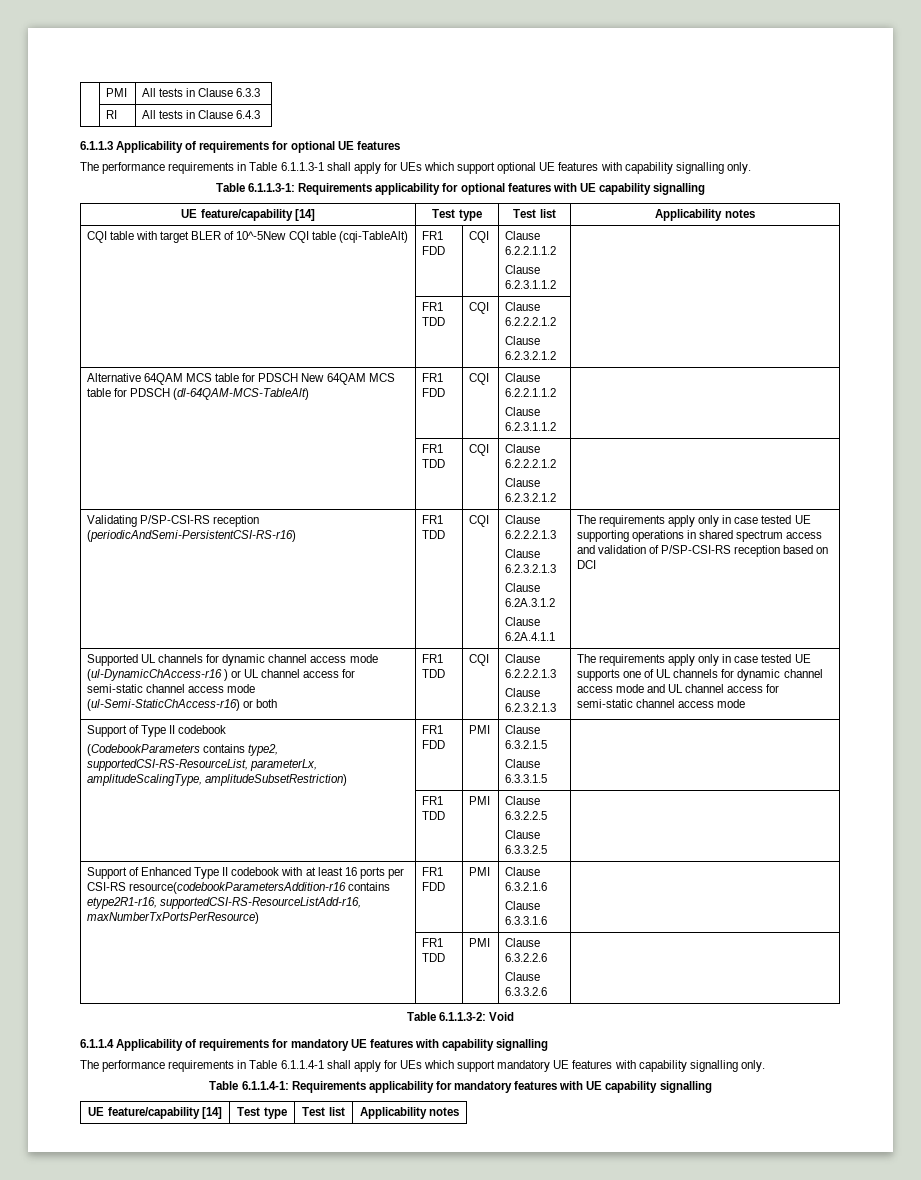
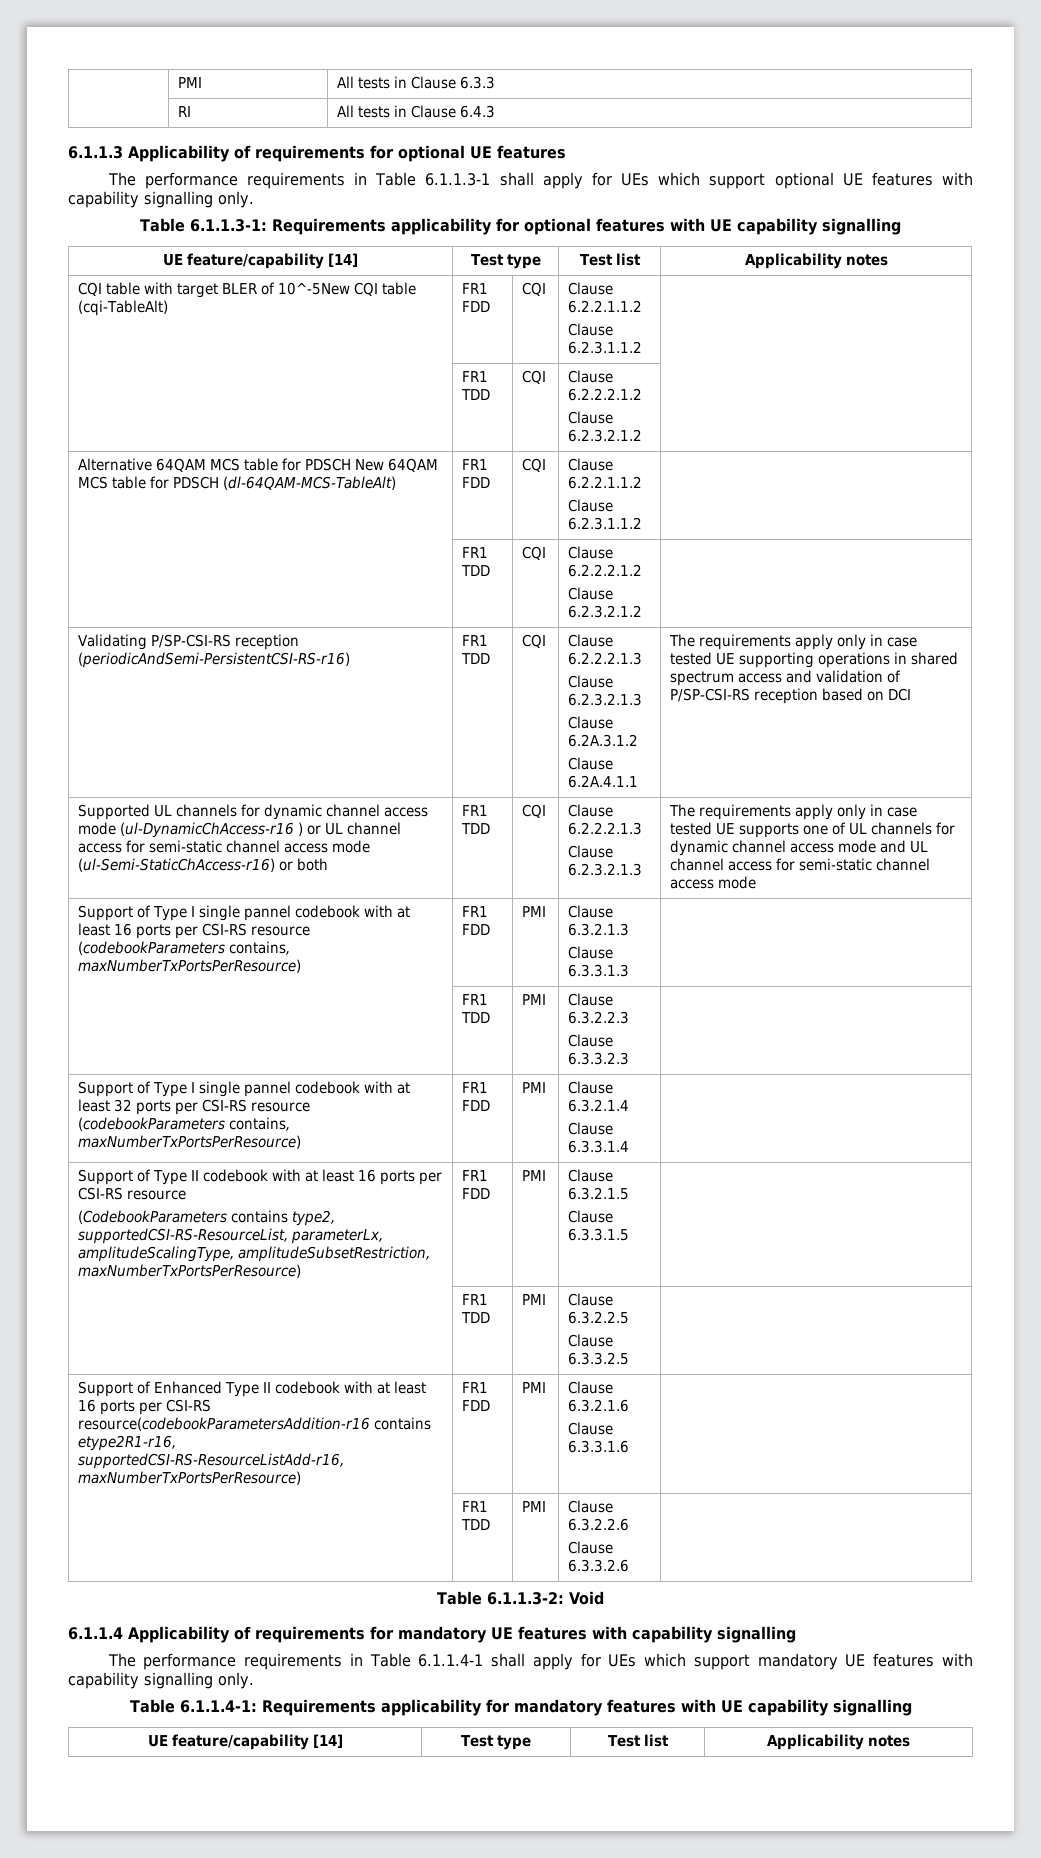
+ Support of Type I single pannel codebook with at least 16 ports per CSI-RS resource (codebookParameters contains, maxNumberTxPortsPerResource) | FR1 FDD | PMI | Clause 6.3.2.1.3
+ Clause 6.3.3.1.3 |
+ | FR1 TDD | PMI | Clause 6.3.2.2.3
+ Clause 6.3.3.2.3 |
+ Support of Type I single pannel codebook with at least 32 ports per CSI-RS resource (codebookParameters contains, maxNumberTxPortsPerResource) | FR1 FDD | PMI | Clause 6.3.2.1.4
+ Clause 6.3.3.1.4 |
- Support of Type II codebook
- (CodebookParameters contains type2, supportedCSI-RS-ResourceList, parameterLx, amplitudeScalingType, amplitudeSubsetRestriction) | FR1 FDD | PMI | Clause 6.3.2.1.5
+ Support of Type II codebook with at least 16 ports per CSI-RS resource
+ (CodebookParameters contains type2, supportedCSI-RS-ResourceList, parameterLx, amplitudeScalingType, amplitudeSubsetRestriction, maxNumberTxPortsPerResource) | FR1 FDD | PMI | Clause 6.3.2.1.5

